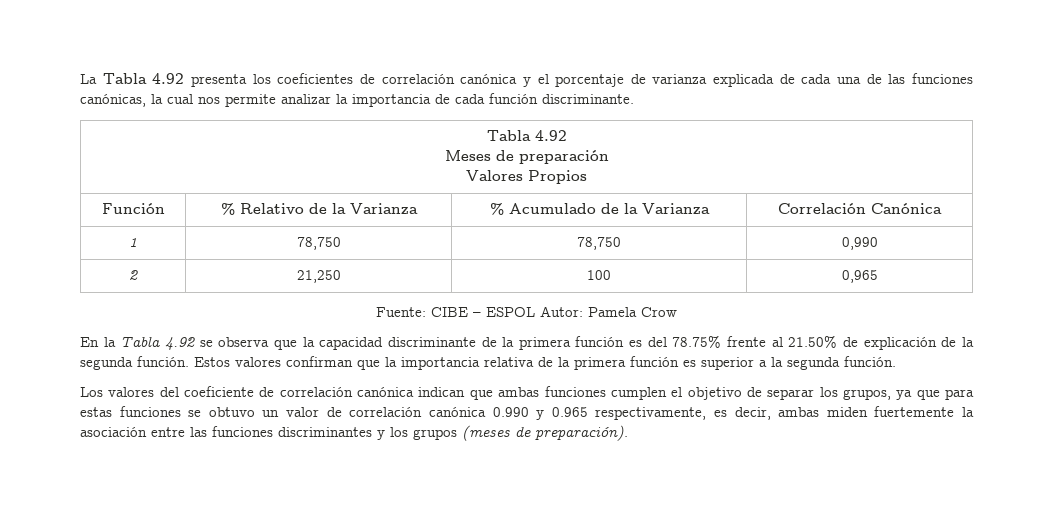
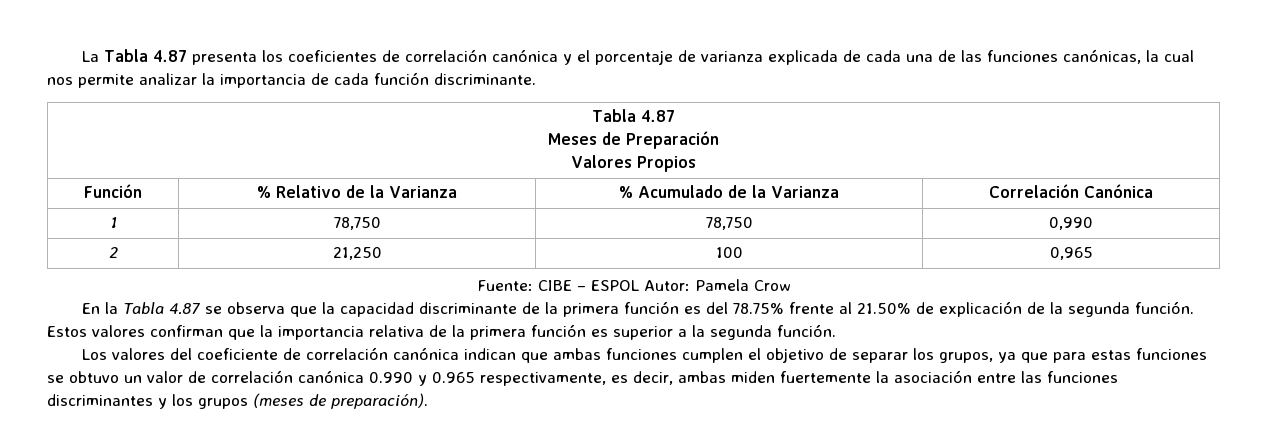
- La Tabla 4.92 presenta los coeficientes de correlación canónica y el porcentaje de varianza explicada de cada una de las funciones canónicas, la cual nos permite analizar la importancia de cada función discriminante.
- Tabla 4.92
- Meses de preparación
+ La Tabla 4.87 presenta los coeficientes de correlación canónica y el porcentaje de varianza explicada de cada una de las funciones canónicas, la cual nos permite analizar la importancia de cada función discriminante.
+ Tabla 4.87
+ Meses de Preparación
- En la Tabla 4.92 se observa que la capacidad discriminante de la primera función es del 78.75% frente al 21.50% de explicación de la segunda función.
+ En la Tabla 4.87 se observa que la capacidad discriminante de la primera función es del 78.75% frente al 21.50% de explicación de la segunda función.

